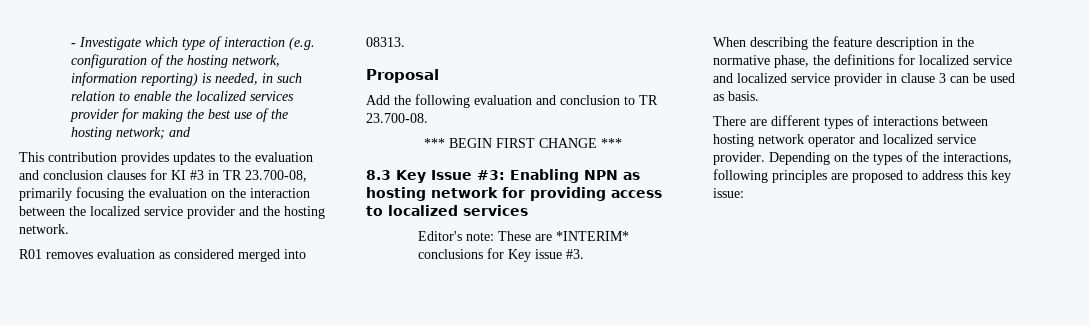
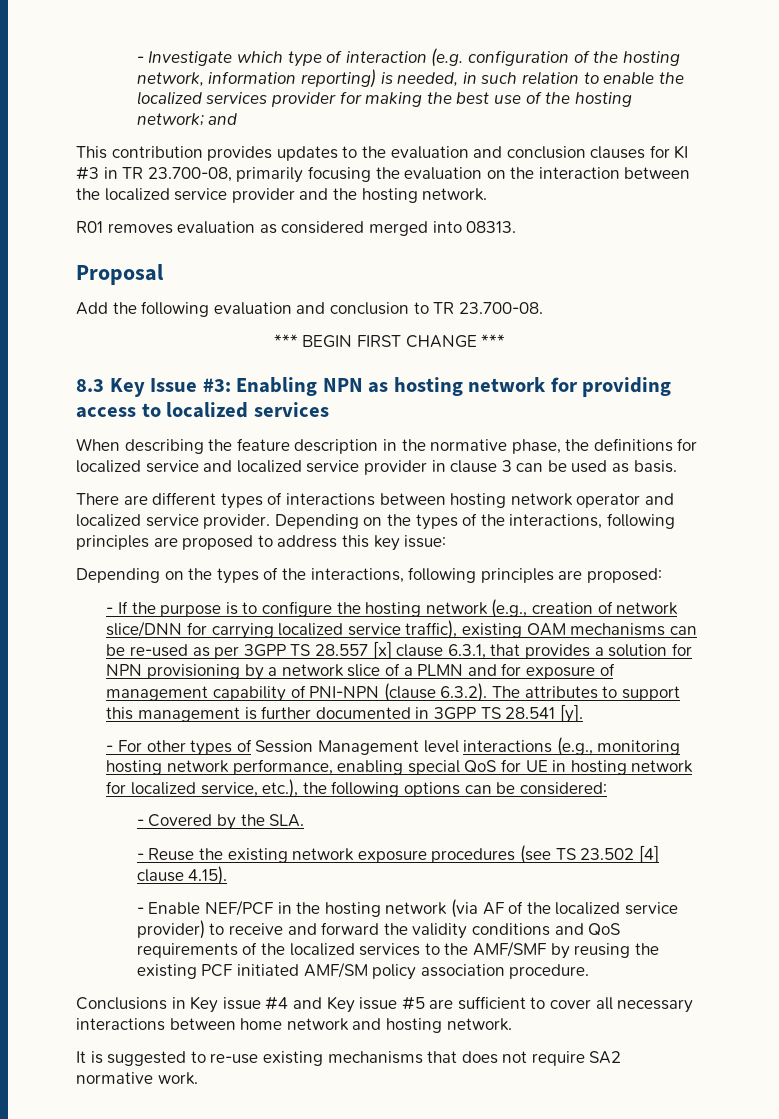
- Editor's note: These are *INTERIM* conclusions for Key issue #3.
+ Depending on the types of the interactions, following principles are proposed:
+ - If the purpose is to configure the hosting network (e.g., creation of network slice/DNN for carrying localized service traffic), existing OAM mechanisms can be re-used as per 3GPP TS 28.557 [x] clause 6.3.1, that provides a solution for NPN provisioning by a network slice of a PLMN and for exposure of management capability of PNI-NPN (clause 6.3.2). The attributes to support this management is further documented in 3GPP TS 28.541 [y].
+ - For other types of Session Management level interactions (e.g., monitoring hosting network performance, enabling special QoS for UE in hosting network for localized service, etc.), the following options can be considered:
+ - Covered by the SLA.
+ - Reuse the existing network exposure procedures (see TS 23.502 [4] clause 4.15).
+ - Enable NEF/PCF in the hosting network (via AF of the localized service provider) to receive and forward the validity conditions and QoS requirements of the localized services to the AMF/SMF by reusing the existing PCF initiated AMF/SM policy association procedure.
+ Conclusions in Key issue #4 and Key issue #5 are sufficient to cover all necessary interactions between home network and hosting network.
+ It is suggested to re-use existing mechanisms that does not require SA2 normative work.

